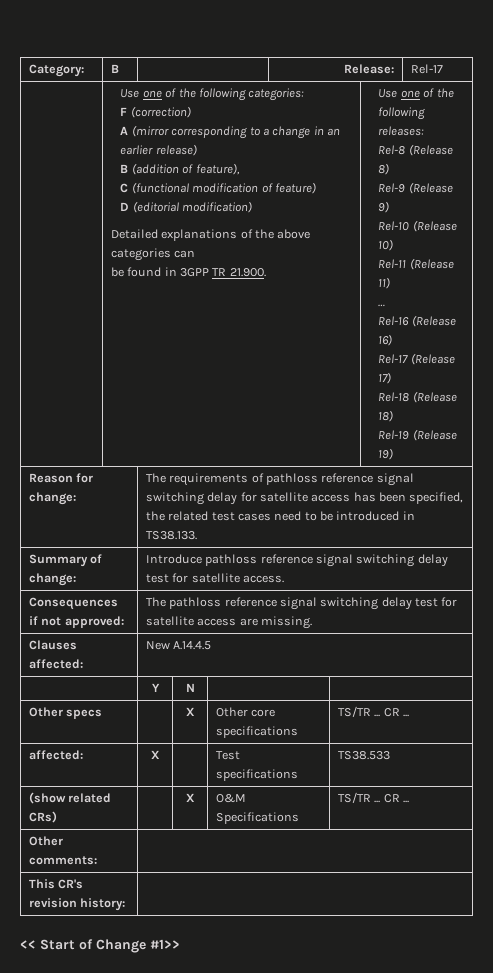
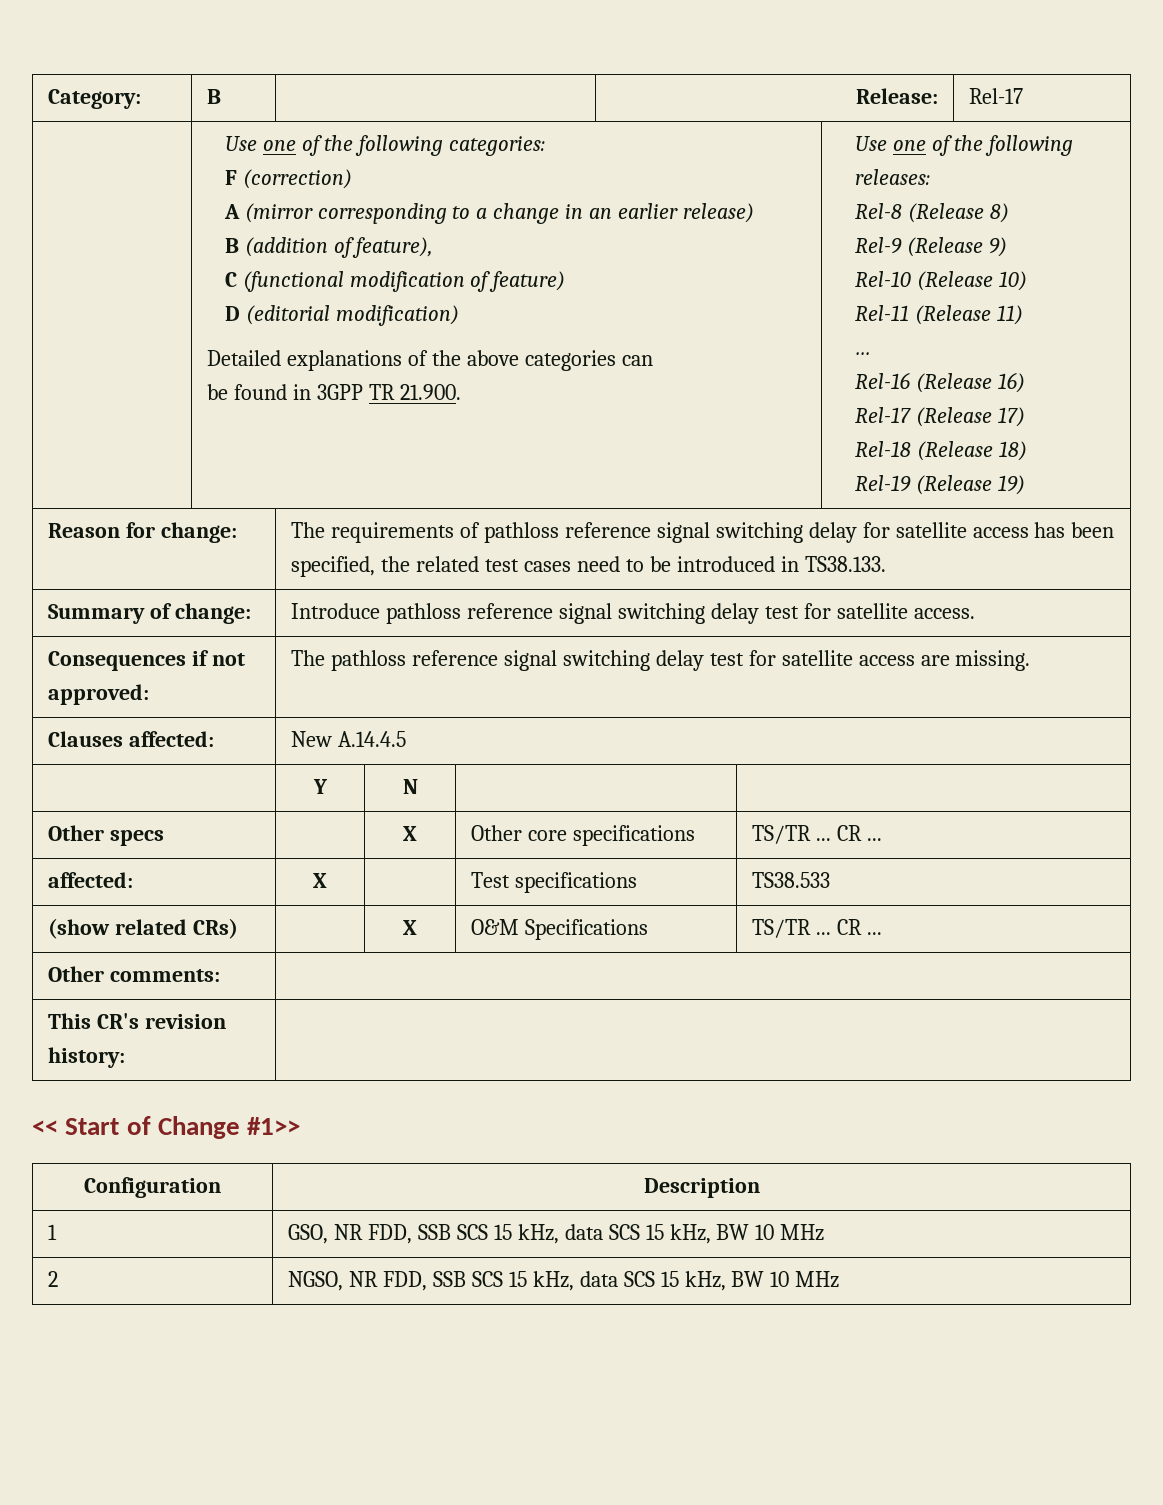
+ Configuration | Description
+ 1 | GSO, NR FDD, SSB SCS 15 kHz, data SCS 15 kHz, BW 10 MHz
+ 2 | NGSO, NR FDD, SSB SCS 15 kHz, data SCS 15 kHz, BW 10 MHz

